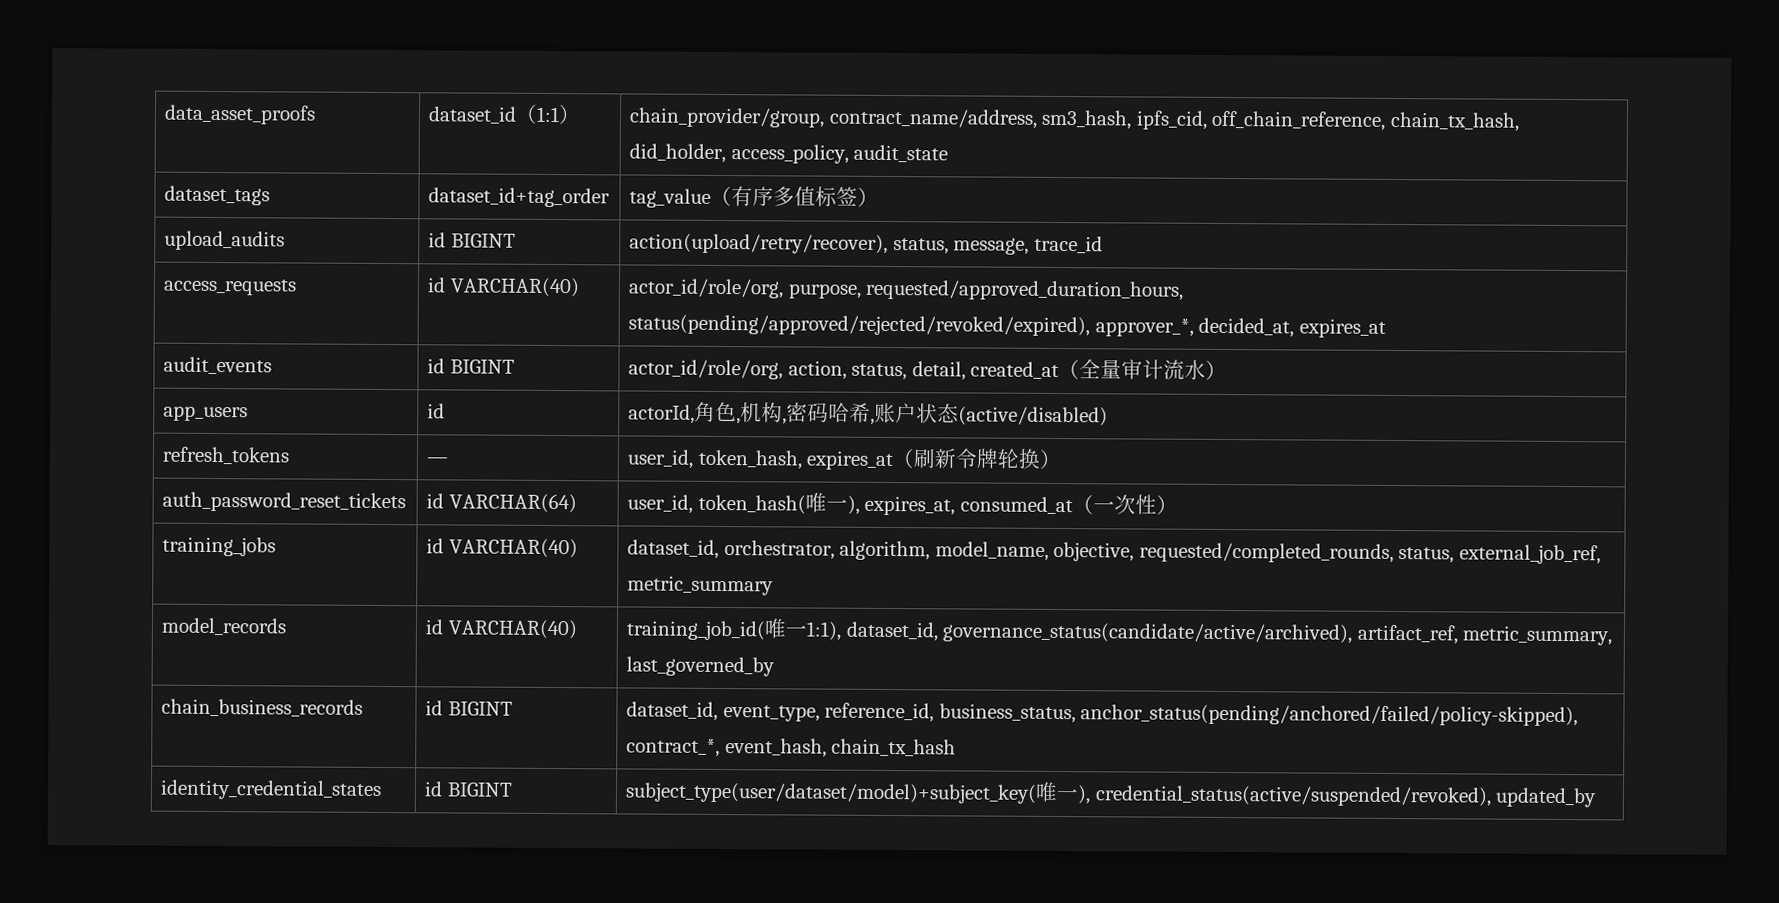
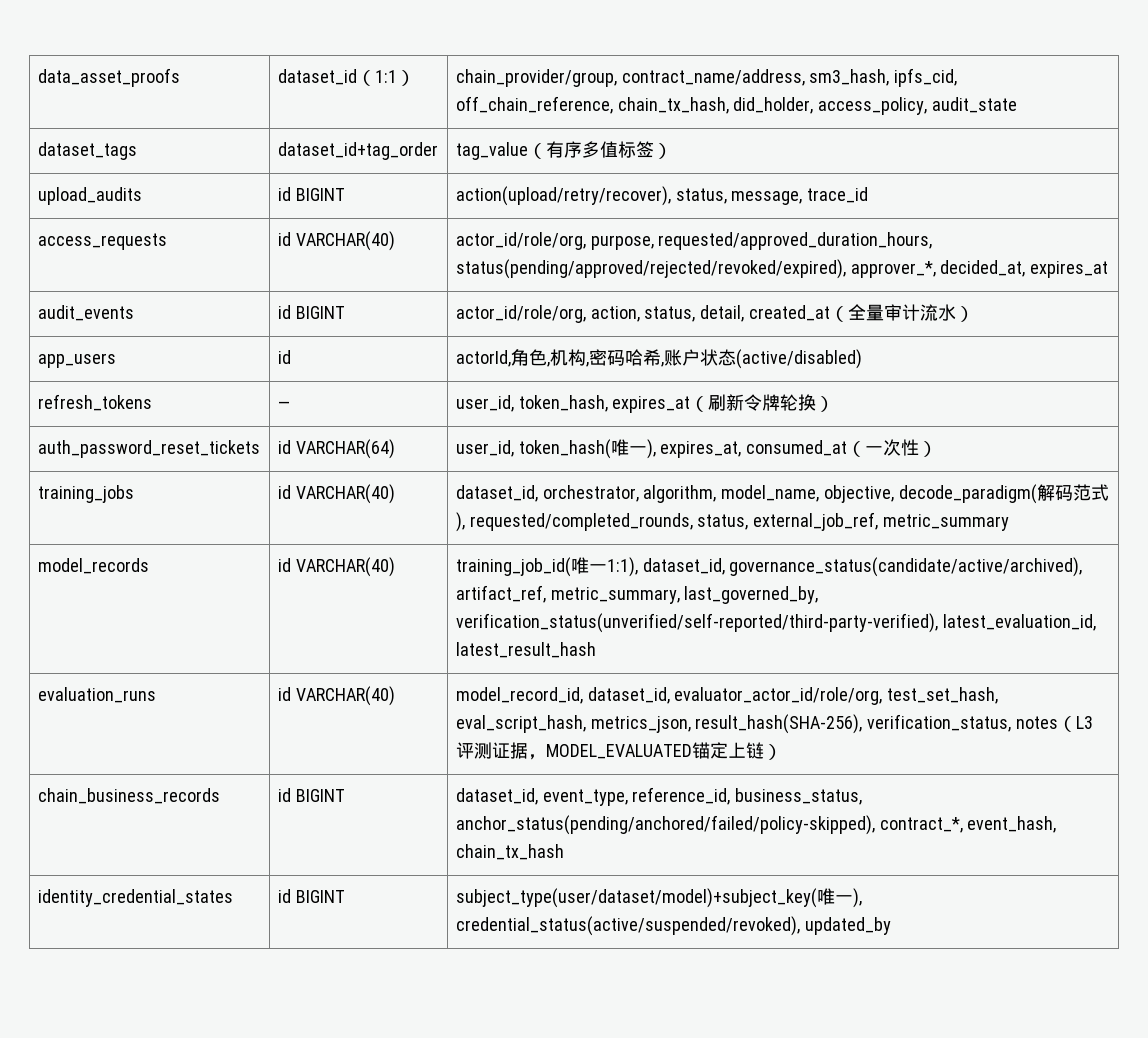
- training_jobs | id VARCHAR(40) | dataset_id, orchestrator, algorithm, model_name, objective, requested/completed_rounds, status, external_job_ref, metric_summary
+ training_jobs | id VARCHAR(40) | dataset_id, orchestrator, algorithm, model_name, objective, decode_paradigm(解码范式), requested/completed_rounds, status, external_job_ref, metric_summary
- model_records | id VARCHAR(40) | training_job_id(唯一1:1), dataset_id, governance_status(candidate/active/archived), artifact_ref, metric_summary, last_governed_by
+ model_records | id VARCHAR(40) | training_job_id(唯一1:1), dataset_id, governance_status(candidate/active/archived), artifact_ref, metric_summary, last_governed_by, verification_status(unverified/self-reported/third-party-verified), latest_evaluation_id, latest_result_hash
+ evaluation_runs | id VARCHAR(40) | model_record_id, dataset_id, evaluator_actor_id/role/org, test_set_hash, eval_script_hash, metrics_json, result_hash(SHA-256), verification_status, notes（L3评测证据，MODEL_EVALUATED锚定上链）

